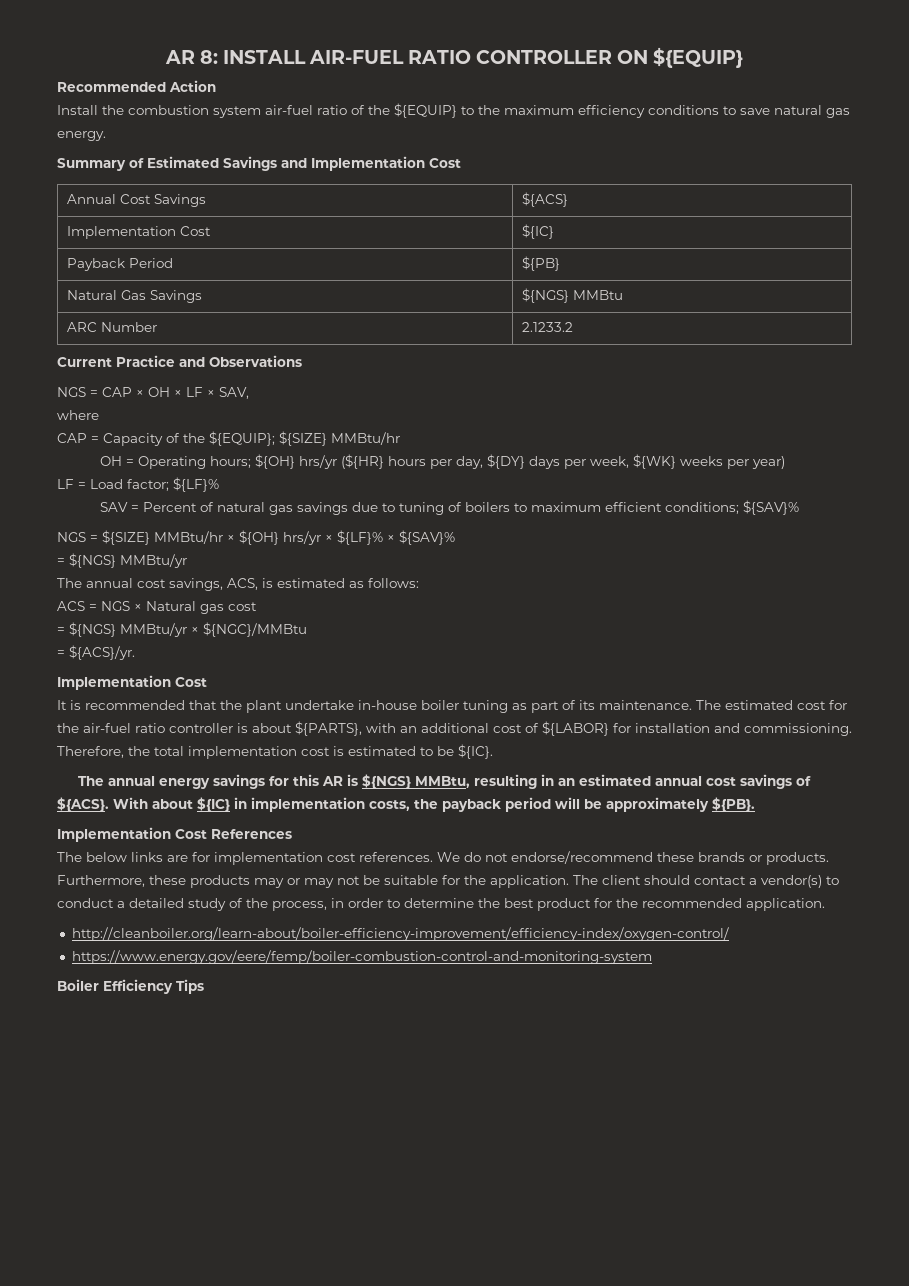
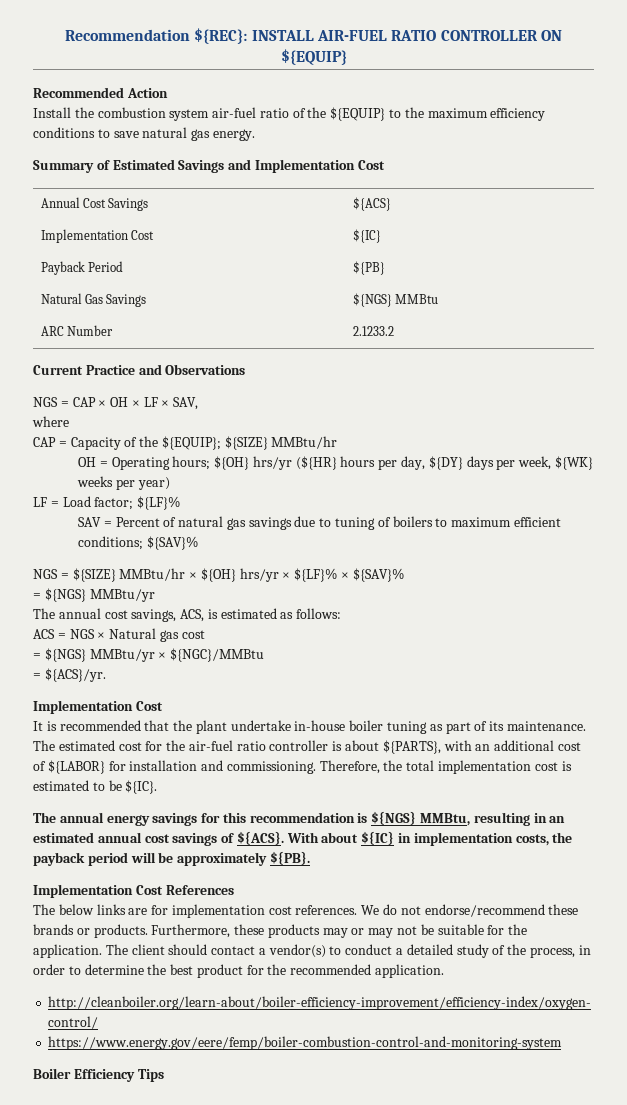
- AR 8: INSTALL AIR-FUEL RATIO CONTROLLER ON ${EQUIP}
+ Recommendation ${REC}: INSTALL AIR-FUEL RATIO CONTROLLER ON ${EQUIP}
- The annual energy savings for this AR is ${NGS} MMBtu, resulting in an estimated annual cost savings of ${ACS}.
+ The annual energy savings for this recommendation is ${NGS} MMBtu, resulting in an estimated annual cost savings of ${ACS}.

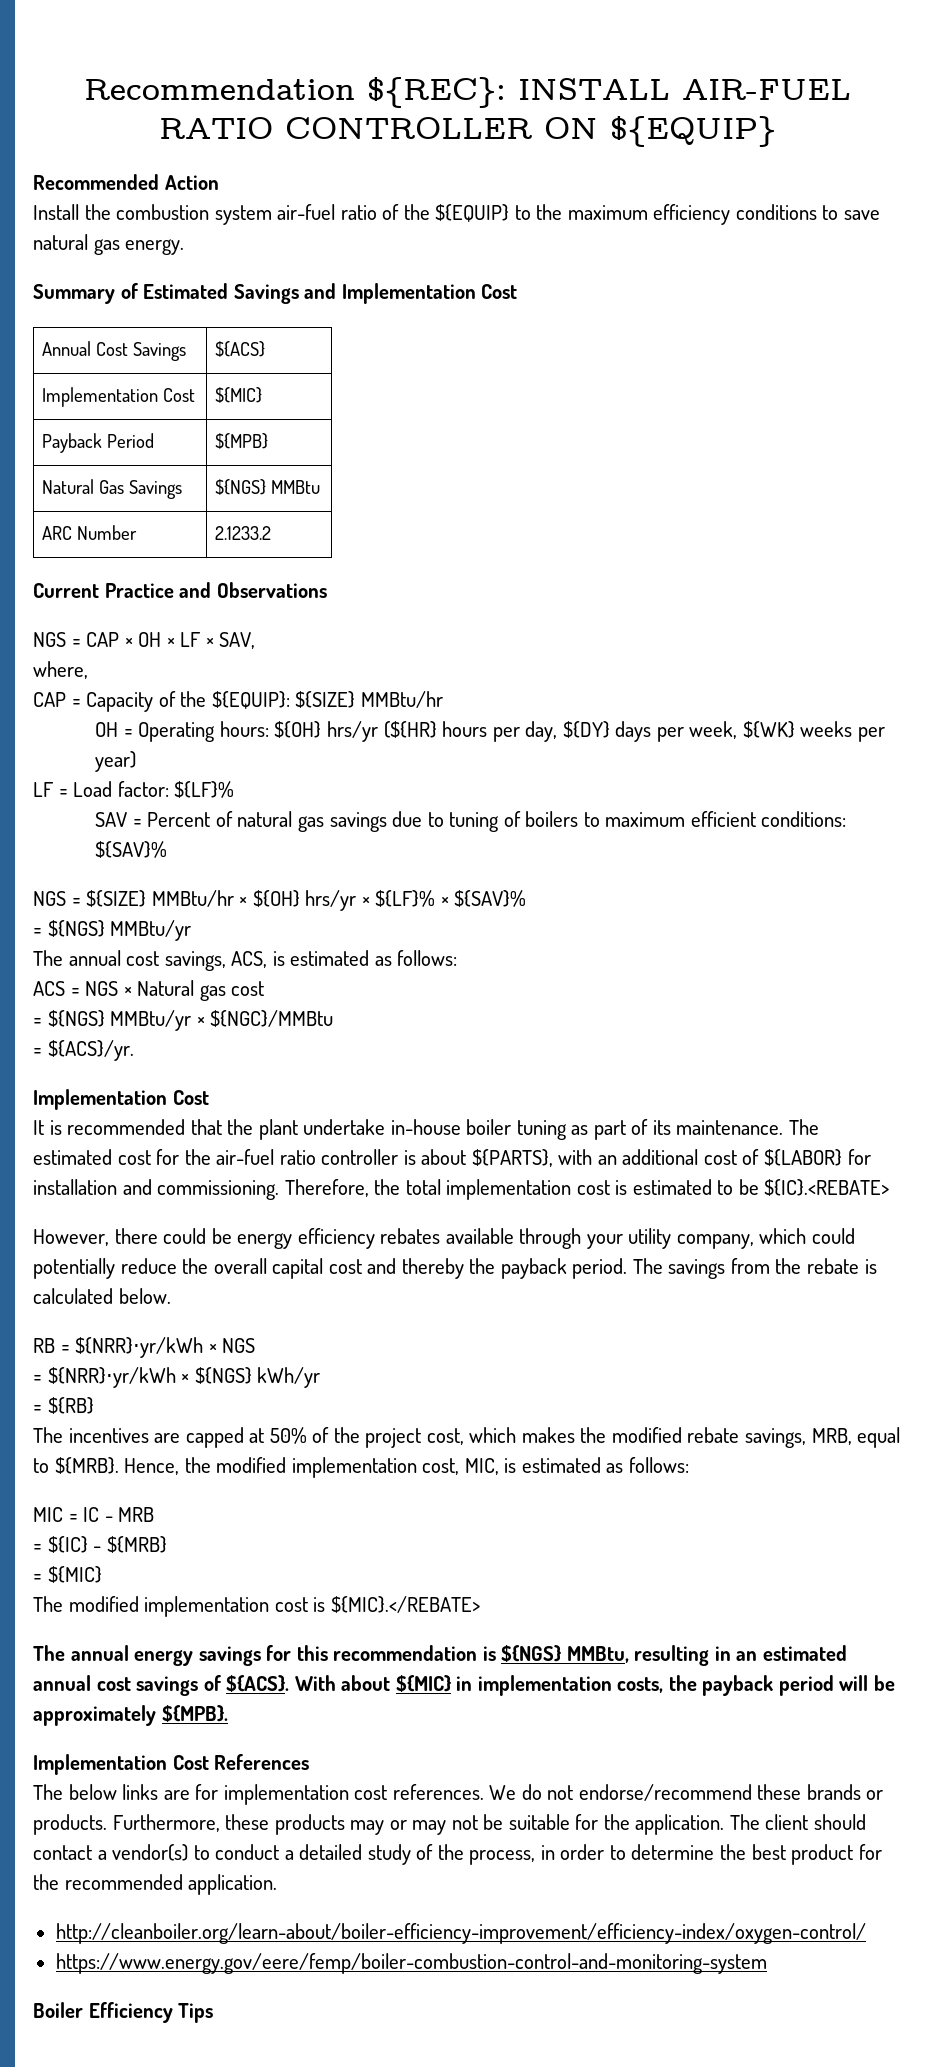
- Implementation Cost | ${IC}
+ Implementation Cost | ${MIC}
- Payback Period | ${PB}
+ Payback Period | ${MPB}
- where
+ where,
- CAP = Capacity of the ${EQUIP}; ${SIZE} MMBtu/hr
+ CAP = Capacity of the ${EQUIP}: ${SIZE} MMBtu/hr
- OH = Operating hours; ${OH} hrs/yr (${HR} hours per day, ${DY} days per week, ${WK} weeks per year)
+ OH = Operating hours: ${OH} hrs/yr (${HR} hours per day, ${DY} days per week, ${WK} weeks per year)
- LF = Load factor; ${LF}%
+ LF = Load factor: ${LF}%
- SAV = Percent of natural gas savings due to tuning of boilers to maximum efficient conditions; ${SAV}%
+ SAV = Percent of natural gas savings due to tuning of boilers to maximum efficient conditions: ${SAV}%
- Therefore, the total implementation cost is estimated to be ${IC}.
+ Therefore, the total implementation cost is estimated to be ${IC}.<REBATE>
+ However, there could be energy efficiency rebates available through your utility company, which could potentially reduce the overall capital cost and thereby the payback period. The savings from the rebate is calculated below.
+ RB = ${NRR}⋅yr/kWh × NGS
+ = ${NRR}⋅yr/kWh × ${NGS} kWh/yr
+ = ${RB}
+ The incentives are capped at 50% of the project cost, which makes the modified rebate savings, MRB, equal to ${MRB}. Hence, the modified implementation cost, MIC, is estimated as follows:
+ MIC = IC - MRB
+ = ${IC} - ${MRB}
+ = ${MIC}
+ The modified implementation cost is ${MIC}.</REBATE>
- With about ${IC} in implementation costs, the payback period will be approximately ${PB}.
+ With about ${MIC} in implementation costs, the payback period will be approximately ${MPB}.

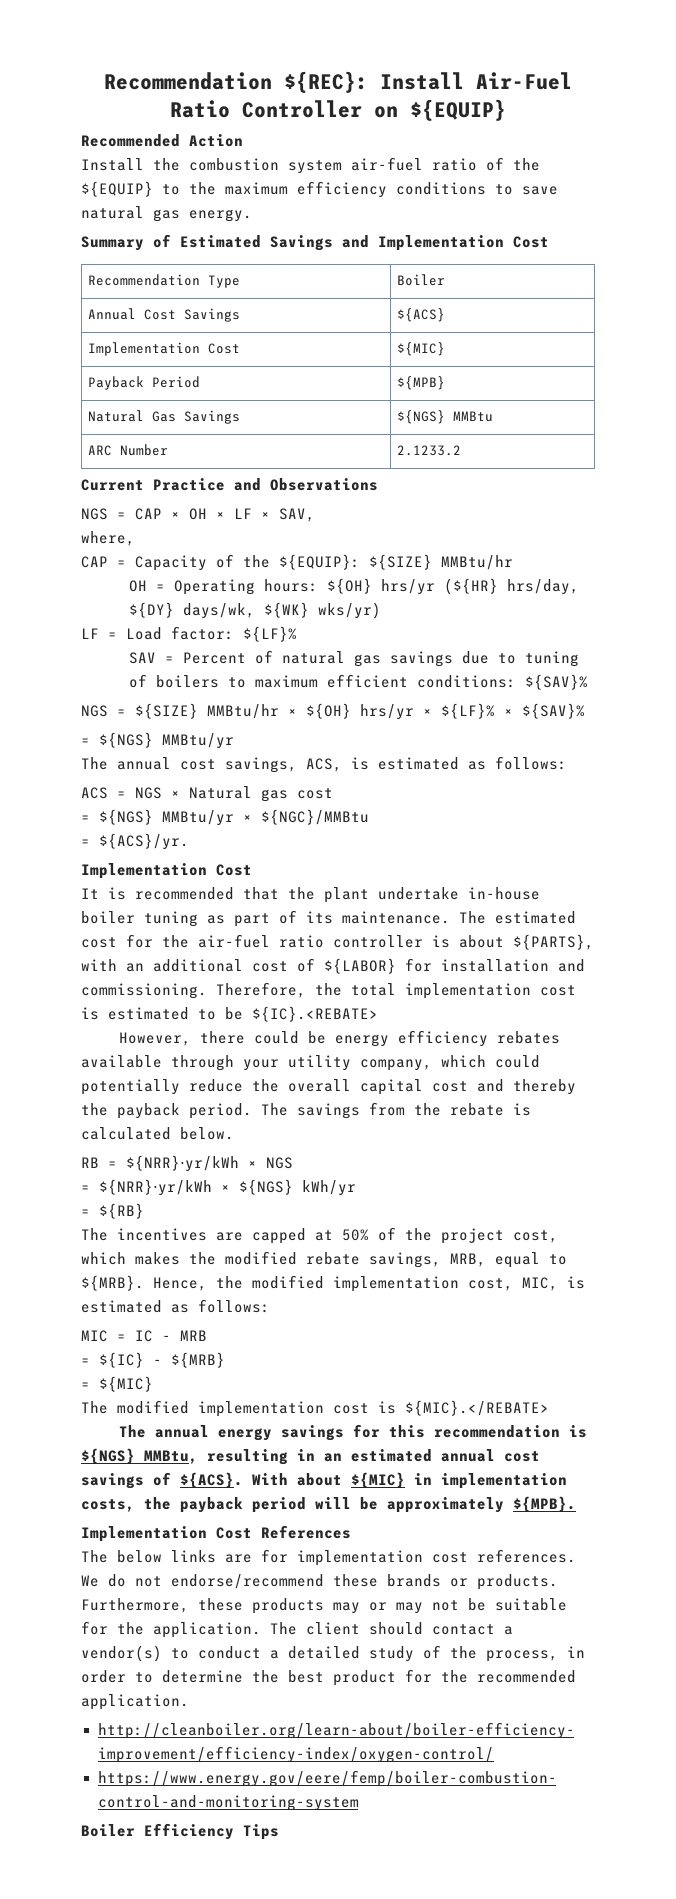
- Recommendation ${REC}: INSTALL AIR-FUEL RATIO CONTROLLER ON ${EQUIP}
+ Recommendation ${REC}: Install Air-Fuel Ratio Controller on ${EQUIP}
+ Recommendation Type | Boiler
- OH = Operating hours: ${OH} hrs/yr (${HR} hours per day, ${DY} days per week, ${WK} weeks per year)
+ OH = Operating hours: ${OH} hrs/yr (${HR} hrs/day, ${DY} days/wk, ${WK} wks/yr)

